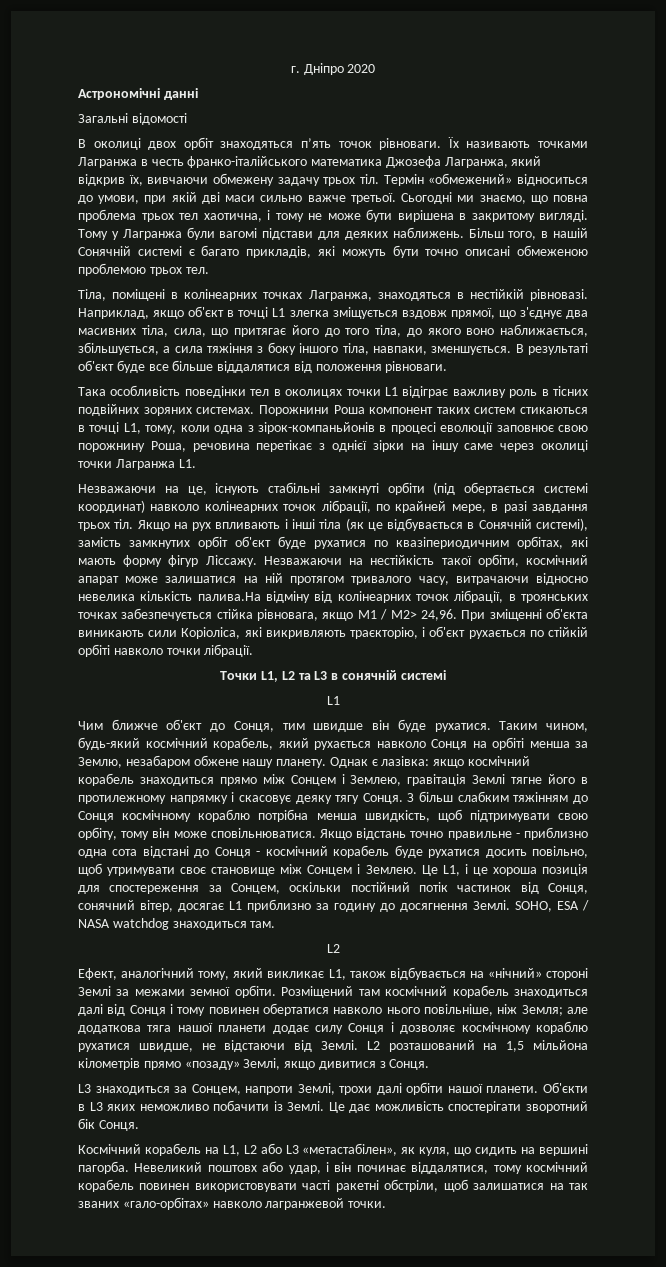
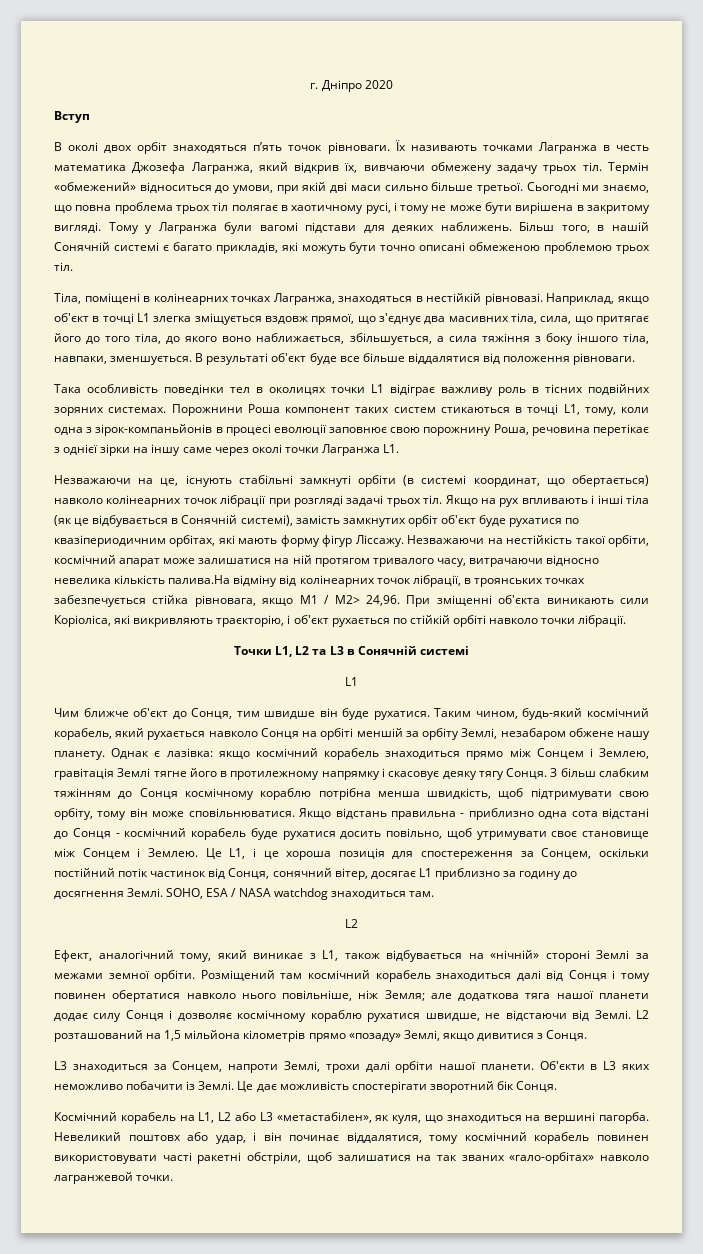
- Астрономічні данні
- Загальні відомості
- В околиці двох орбіт знаходяться п’ять точок рівноваги.
+ Вступ
+ В околі двох орбіт знаходяться п’ять точок рівноваги.
- Їх називають точками Лагранжа в честь франко-італійського математика Джозефа Лагранжа, який відкрив їх, вивчаючи обмежену задачу трьох тіл.
+ Їх називають точками Лагранжа в честь математика Джозефа Лагранжа, який відкрив їх, вивчаючи обмежену задачу трьох тіл.
- Термін «обмежений» відноситься до умови, при якій дві маси сильно важче третьої.
+ Термін «обмежений» відноситься до умови, при якій дві маси сильно більше третьої.
- Сьогодні ми знаємо, що повна проблема трьох тел хаотична, і тому не може бути вирішена в закритому вигляді.
+ Сьогодні ми знаємо, що повна проблема трьох тіл полягає в хаотичному русі, і тому не може бути вирішена в закритому вигляді.
- Більш того, в нашій Сонячній системі є багато прикладів, які можуть бути точно описані обмеженою проблемою трьох тел.
+ Більш того, в нашій Сонячній системі є багато прикладів, які можуть бути точно описані обмеженою проблемою трьох тіл.
- Порожнини Роша компонент таких систем стикаються в точці L1, тому, коли одна з зірок-компаньйонів в процесі еволюції заповнює свою порожнину Роша, речовина перетікає з однієї зірки на іншу саме через околиці точки Лагранжа L1.
+ Порожнини Роша компонент таких систем стикаються в точці L1, тому, коли одна з зірок-компаньйонів в процесі еволюції заповнює свою порожнину Роша, речовина перетікає з однієї зірки на іншу саме через околі точки Лагранжа L1.
- Незважаючи на це, існують стабільні замкнуті орбіти (під обертається системі координат) навколо колінеарних точок лібрації, по крайней мере, в разі завдання трьох тіл.
+ Незважаючи на це, існують стабільні замкнуті орбіти (в системі координат, що обертається) навколо колінеарних точок лібрації при розгляді задачі трьох тіл.
- Точки L1, L2 та L3 в сонячній системі
+ Точки L1, L2 та L3 в Сонячній системі
- Таким чином, будь-який космічний корабель, який рухається навколо Сонця на орбіті менша за Землю, незабаром обжене нашу планету.
+ Таким чином, будь-який космічний корабель, який рухається навколо Сонця на орбіті меншій за орбіту Землі, незабаром обжене нашу планету.
- Якщо відстань точно правильне - приблизно одна сота відстані до Сонця - космічний корабель буде рухатися досить повільно, щоб утримувати своє становище між Сонцем і Землею.
+ Якщо відстань правильна - приблизно одна сота відстані до Сонця - космічний корабель буде рухатися досить повільно, щоб утримувати своє становище між Сонцем і Землею.
- Ефект, аналогічний тому, який викликає L1, також відбувається на «нічний» стороні Землі за межами земної орбіти.
+ Ефект, аналогічний тому, який виникає з L1, також відбувається на «нічній» стороні Землі за межами земної орбіти.
- Космічний корабель на L1, L2 або L3 «метастабілен», як куля, що сидить на вершині пагорба.
+ Космічний корабель на L1, L2 або L3 «метастабілен», як куля, що знаходиться на вершині пагорба.

